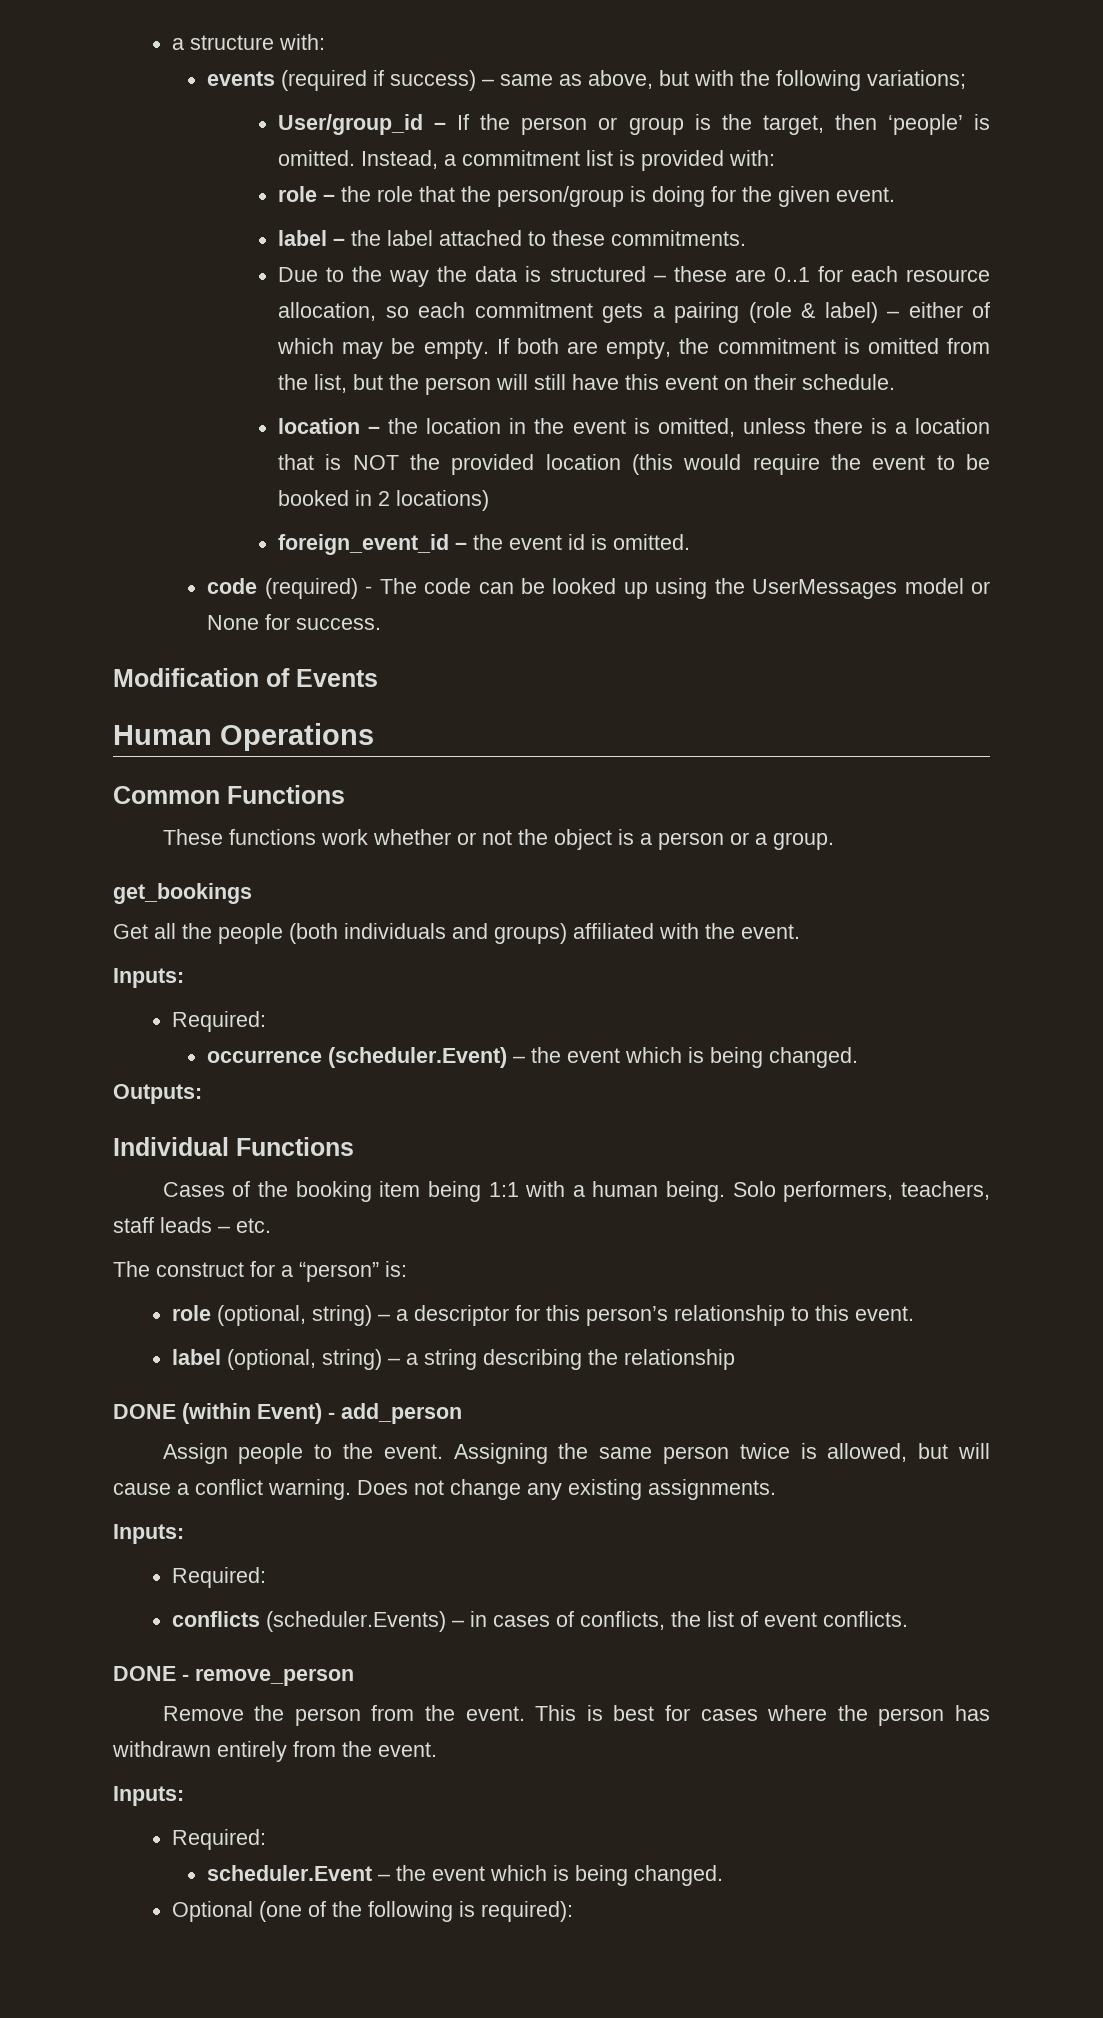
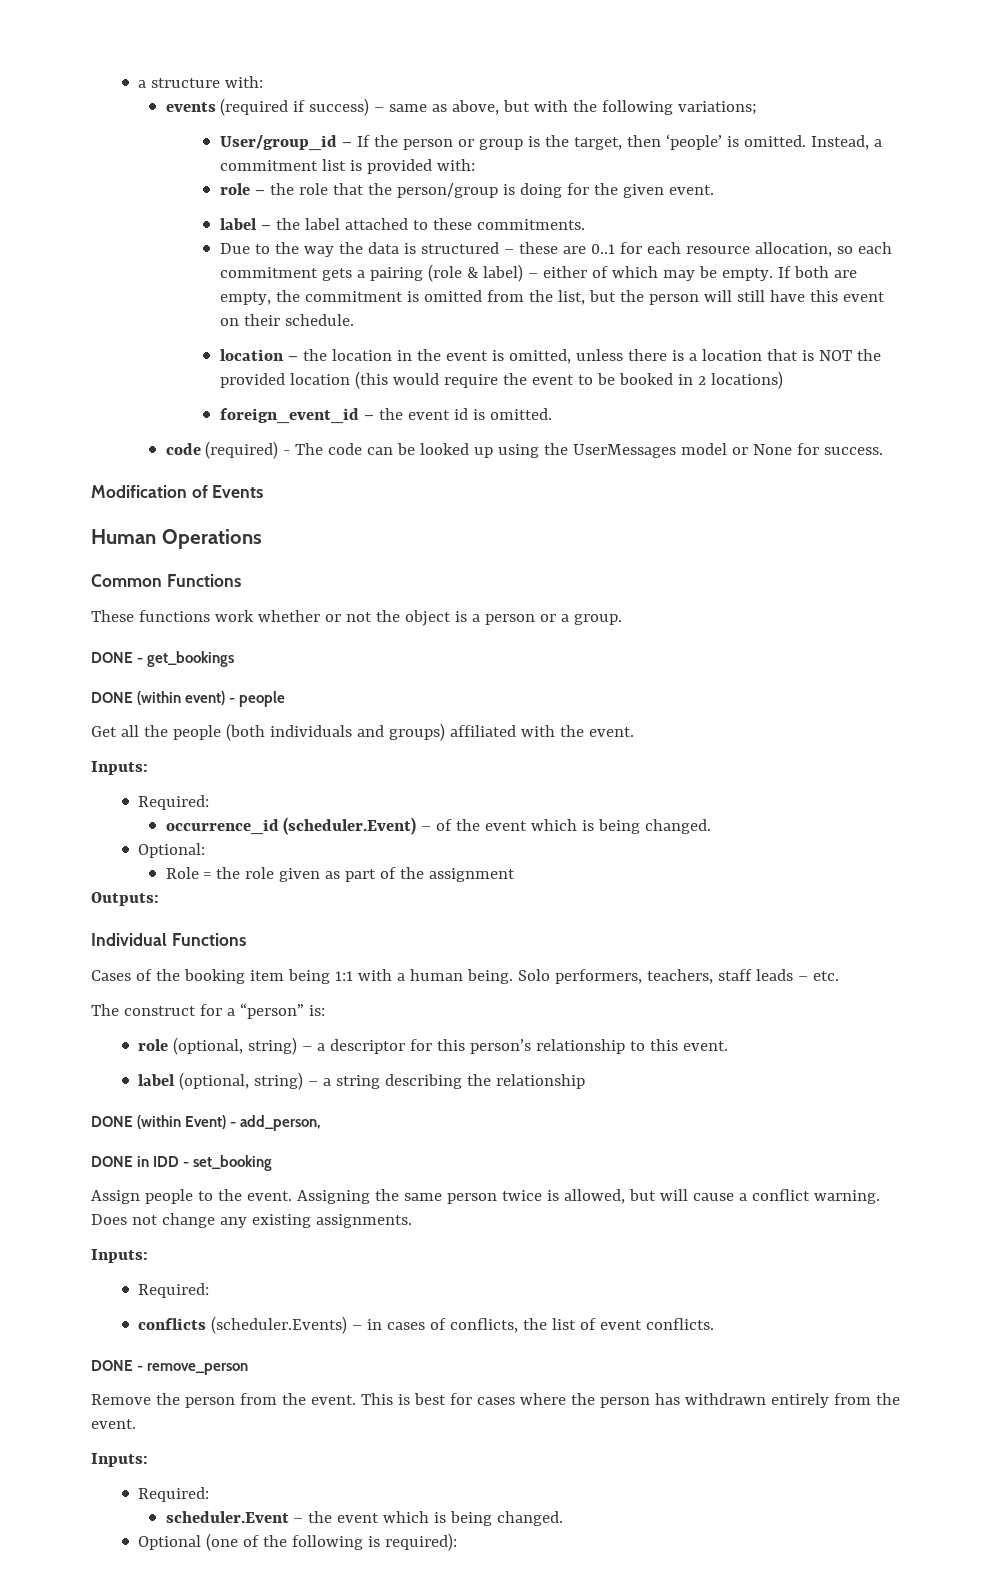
- get_bookings
+ DONE - get_bookings
+ DONE (within event) - people
- occurrence (scheduler.Event) – the event which is being changed.
+ occurrence_id (scheduler.Event) – of the event which is being changed.
+ Optional:
+ Role = the role given as part of the assignment
- DONE (within Event) - add_person
+ DONE (within Event) - add_person,
+ DONE in IDD - set_booking

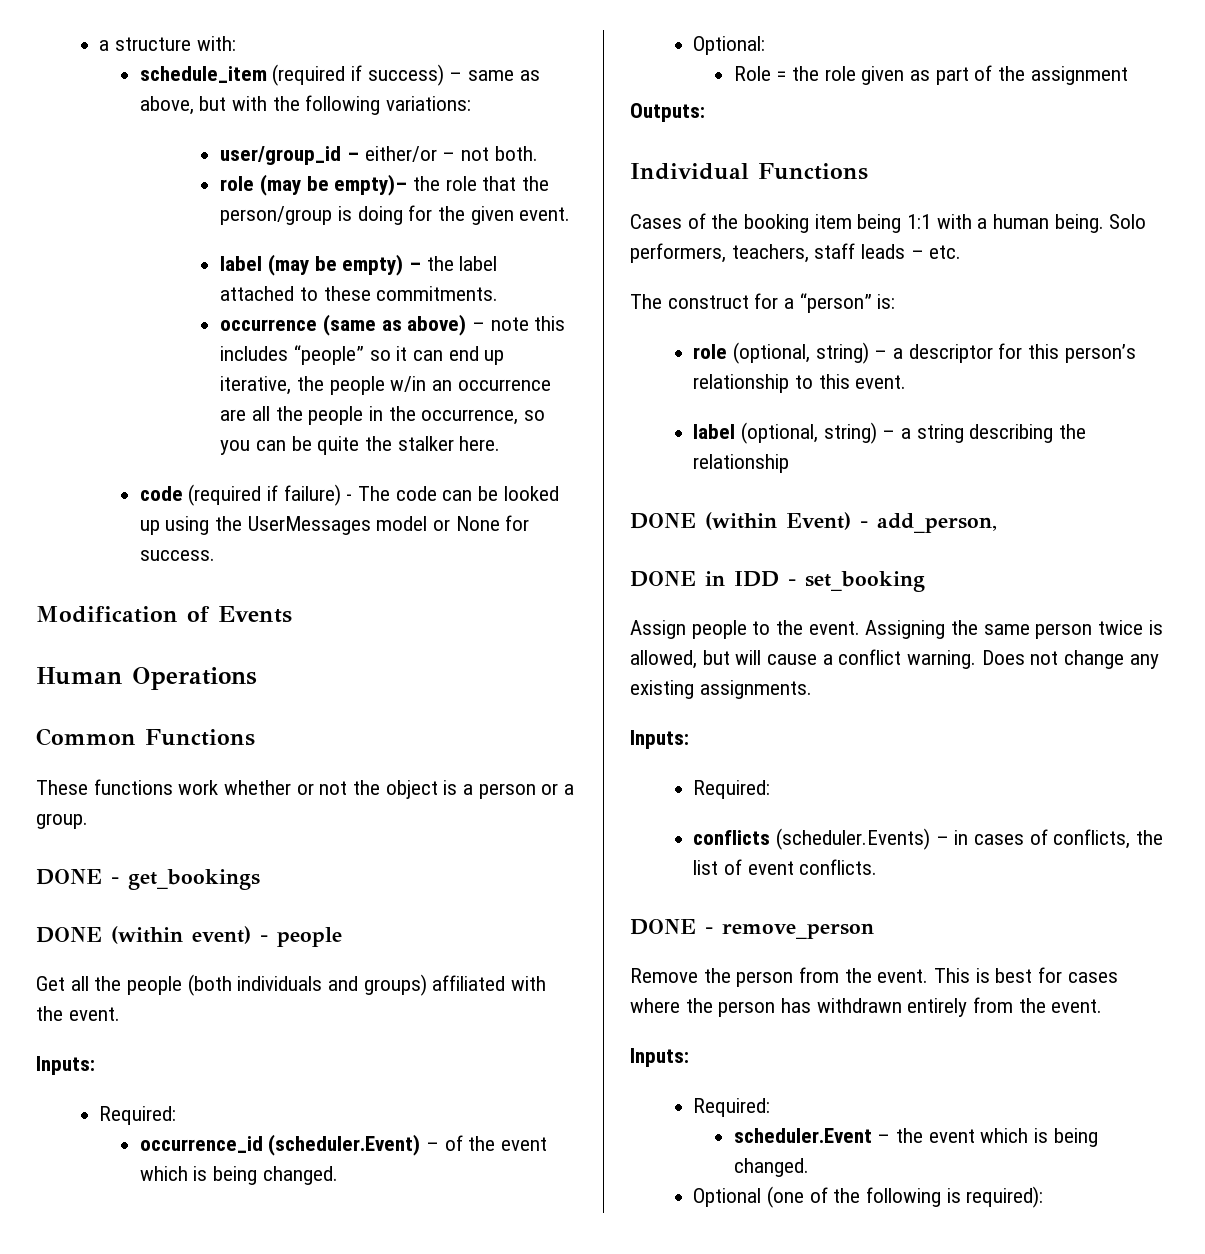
- events (required if success) – same as above, but with the following variations;
- User/group_id – If the person or group is the target, then ‘people’ is omitted. Instead, a commitment list is provided with:
- role – the role that the person/group is doing for the given event.
+ schedule_item (required if success) – same as above, but with the following variations:
+ user/group_id – either/or – not both.
+ role (may be empty)– the role that the person/group is doing for the given event.
- label – the label attached to these commitments.
+ label (may be empty) – the label attached to these commitments.
- Due to the way the data is structured – these are 0..1 for each resource allocation, so each commitment gets a pairing (role & label) – either of which may be empty. If both are empty, the commitment is omitted from the list, but the person will still have this event on their schedule.
- location – the location in the event is omitted, unless there is a location that is NOT the provided location (this would require the event to be booked in 2 locations)
- foreign_event_id – the event id is omitted.
- code (required) - The code can be looked up using the UserMessages model or None for success.
+ occurrence (same as above) – note this includes “people” so it can end up iterative, the people w/in an occurrence are all the people in the occurrence, so you can be quite the stalker here.
+ code (required if failure) - The code can be looked up using the UserMessages model or None for success.

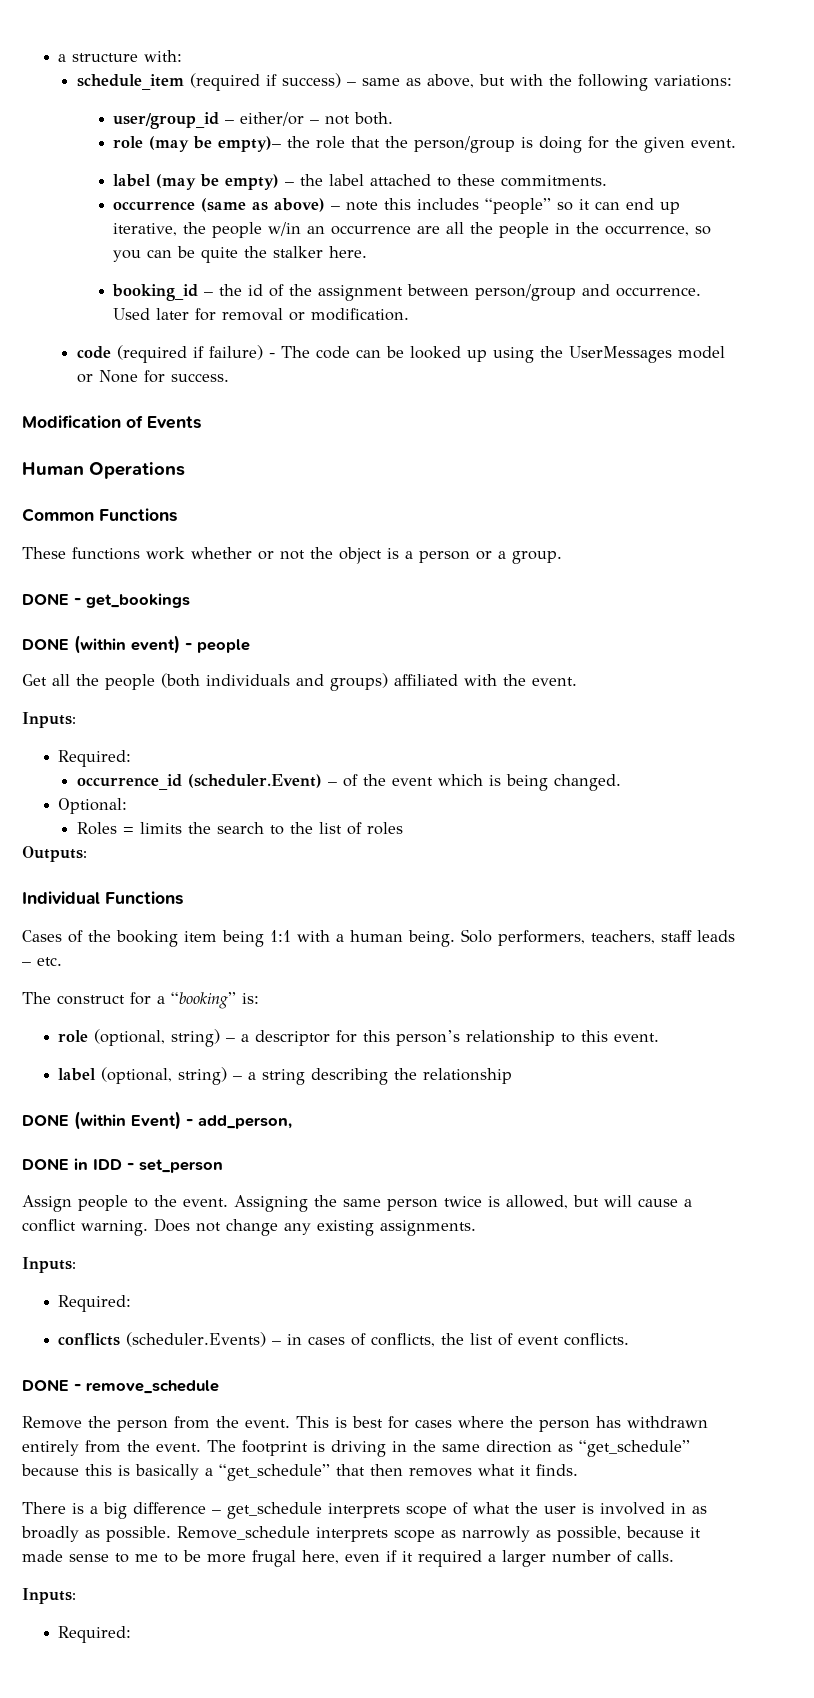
+ booking_id – the id of the assignment between person/group and occurrence. Used later for removal or modification.
- Role = the role given as part of the assignment
+ Roles = limits the search to the list of roles
- The construct for a “person” is:
+ The construct for a “booking” is:
- DONE in IDD - set_booking
+ DONE in IDD - set_person
- DONE - remove_person
+ DONE - remove_schedule
- This is best for cases where the person has withdrawn entirely from the event.
+ This is best for cases where the person has withdrawn entirely from the event. The footprint is driving in the same direction as “get_schedule” because this is basically a “get_schedule” that then removes what it finds.
+ There is a big difference – get_schedule interprets scope of what the user is involved in as broadly as possible. Remove_schedule interprets scope as narrowly as possible, because it made sense to me to be more frugal here, even if it required a larger number of calls.
  Inputs:
  Required:
- scheduler.Event – the event which is being changed.
- Optional (one of the following is required):

